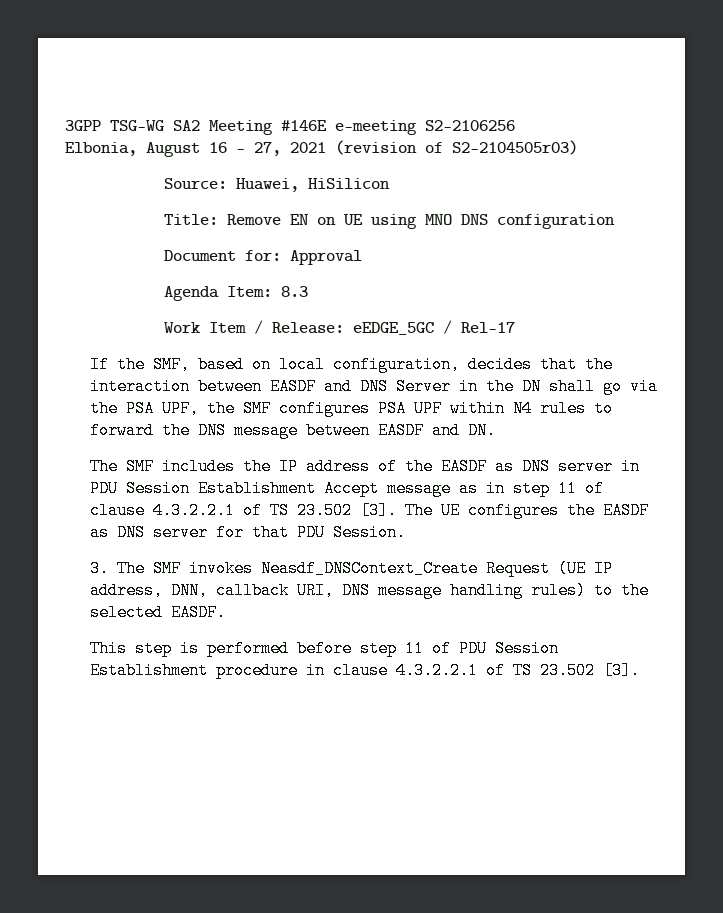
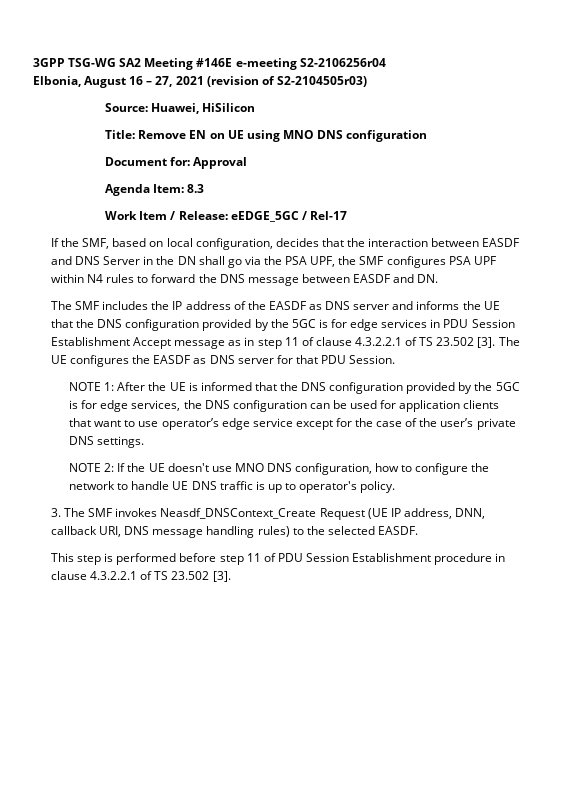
- 3GPP TSG-WG SA2 Meeting #146E e-meeting S2-2106256
+ 3GPP TSG-WG SA2 Meeting #146E e-meeting S2-2106256r04
- The SMF includes the IP address of the EASDF as DNS server in PDU Session Establishment Accept message as in step 11 of clause 4.3.2.2.1 of TS 23.502 [3].
+ The SMF includes the IP address of the EASDF as DNS server and informs the UE that the DNS configuration provided by the 5GC is for edge services in PDU Session Establishment Accept message as in step 11 of clause 4.3.2.2.1 of TS 23.502 [3].
+ NOTE 1: After the UE is informed that the DNS configuration provided by the 5GC is for edge services, the DNS configuration can be used for application clients that want to use operator’s edge service except for the case of the user’s private DNS settings.
+ NOTE 2: If the UE doesn't use MNO DNS configuration, how to configure the network to handle UE DNS traffic is up to operator's policy.

